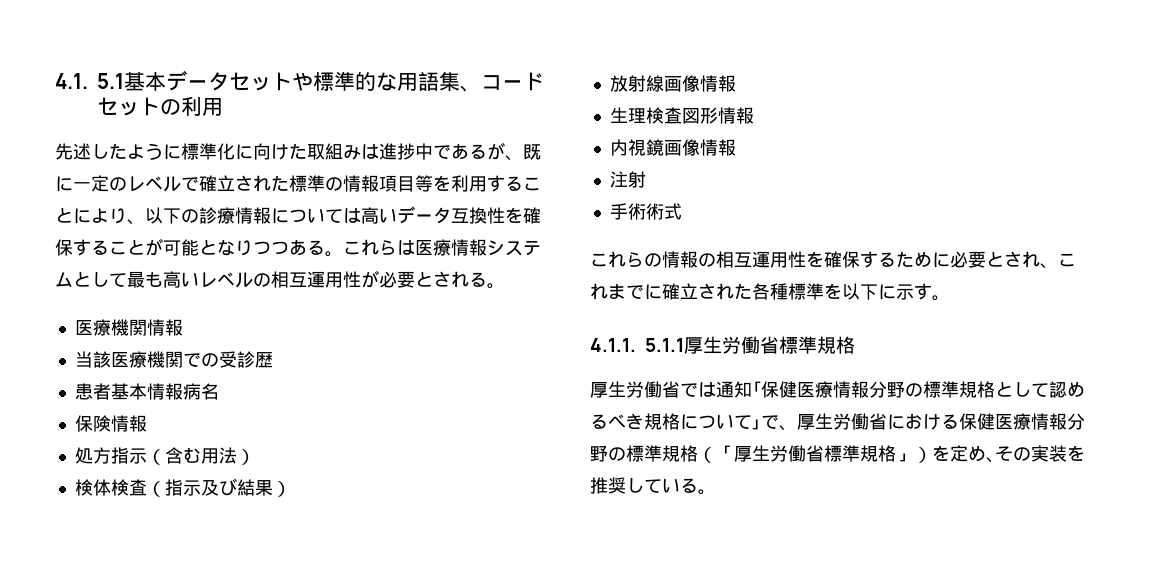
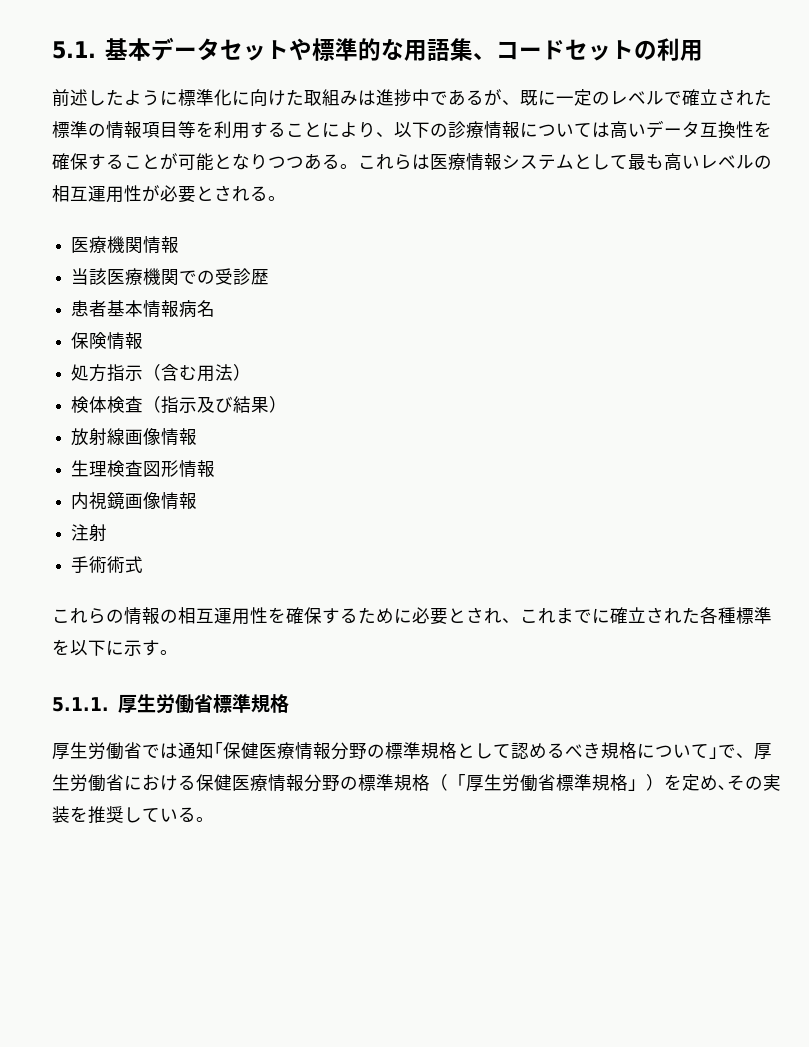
- 4.1. 5.1基本データセットや標準的な用語集、コードセットの利用
+ 5.1.基本データセットや標準的な用語集、コードセットの利用
- 先述したように標準化に向けた取組みは進捗中であるが、既に一定のレベルで確立された標準の情報項目等を利用することにより、以下の診療情報については高いデータ互換性を確保することが可能となりつつある。
+ 前述したように標準化に向けた取組みは進捗中であるが、既に一定のレベルで確立された標準の情報項目等を利用することにより、以下の診療情報については高いデータ互換性を確保することが可能となりつつある。
- 4.1.1. 5.1.1厚生労働省標準規格
+ 5.1.1.厚生労働省標準規格

